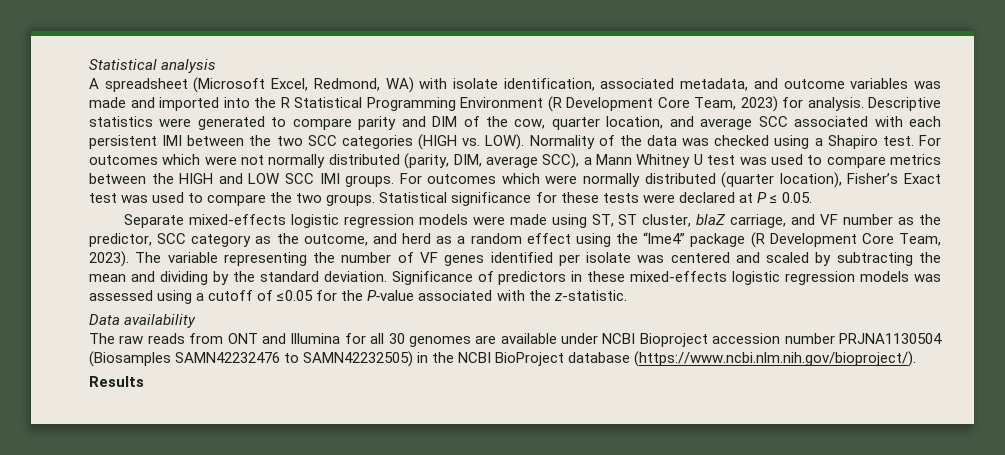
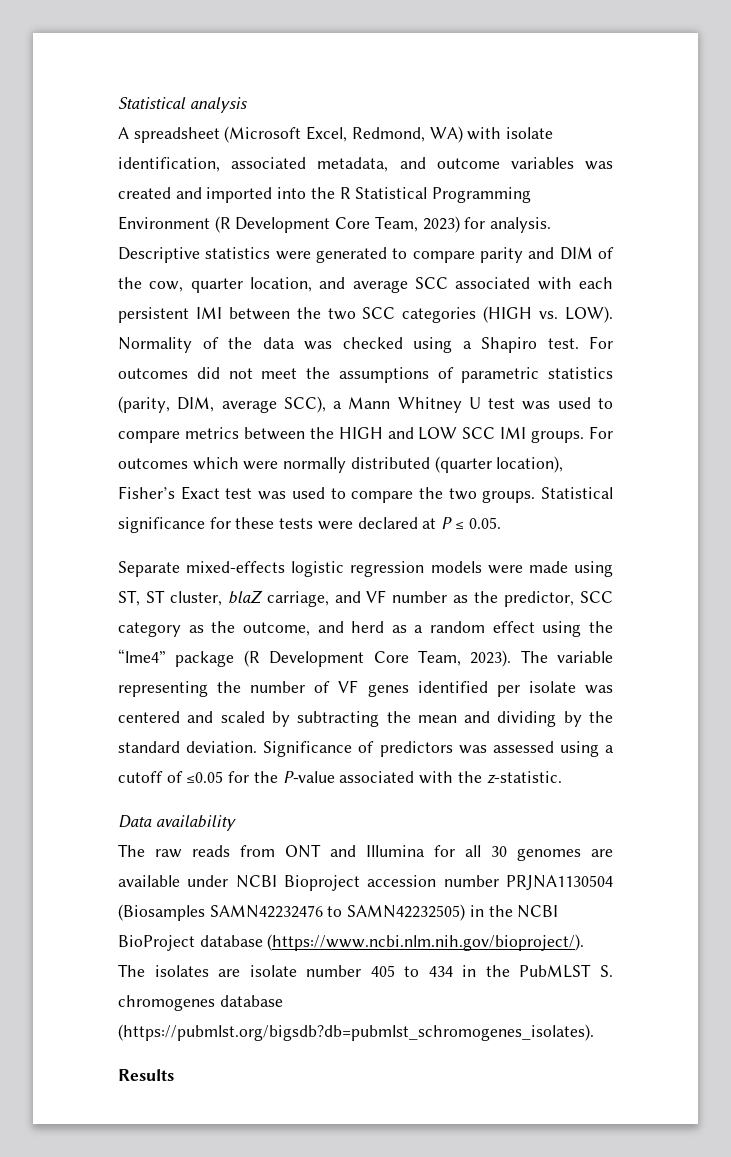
- A spreadsheet (Microsoft Excel, Redmond, WA) with isolate identification, associated metadata, and outcome variables was made and imported into the R Statistical Programming Environment (R Development Core Team, 2023) for analysis.
+ A spreadsheet (Microsoft Excel, Redmond, WA) with isolate identification, associated metadata, and outcome variables was created and imported into the R Statistical Programming Environment (R Development Core Team, 2023) for analysis.
- For outcomes which were not normally distributed (parity, DIM, average SCC), a Mann Whitney U test was used to compare metrics between the HIGH and LOW SCC IMI groups.
+ For outcomes did not meet the assumptions of parametric statistics (parity, DIM, average SCC), a Mann Whitney U test was used to compare metrics between the HIGH and LOW SCC IMI groups.
- Significance of predictors in these mixed-effects logistic regression models was assessed using a cutoff of ≤0.05 for the P-value associated with the z-statistic.
+ Significance of predictors was assessed using a cutoff of ≤0.05 for the P-value associated with the z-statistic.
- The raw reads from ONT and Illumina for all 30 genomes are available under NCBI Bioproject accession number PRJNA1130504 (Biosamples SAMN42232476 to SAMN42232505) in the NCBI BioProject database (https://www.ncbi.nlm.nih.gov/bioproject/).
+ The raw reads from ONT and Illumina for all 30 genomes are available under NCBI Bioproject accession number PRJNA1130504 (Biosamples SAMN42232476 to SAMN42232505) in the NCBI BioProject database (https://www.ncbi.nlm.nih.gov/bioproject/). The isolates are isolate number 405 to 434 in the PubMLST S. chromogenes database (https://pubmlst.org/bigsdb?db=pubmlst_schromogenes_isolates).

